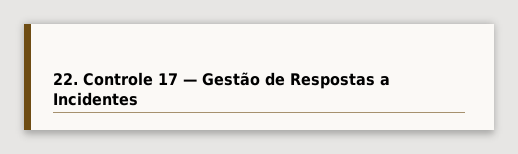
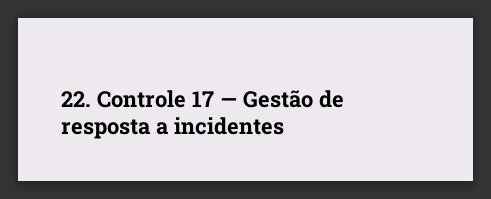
- 22. Controle 17 — Gestão de Respostas a Incidentes
+ 22. Controle 17 — Gestão de resposta a incidentes

